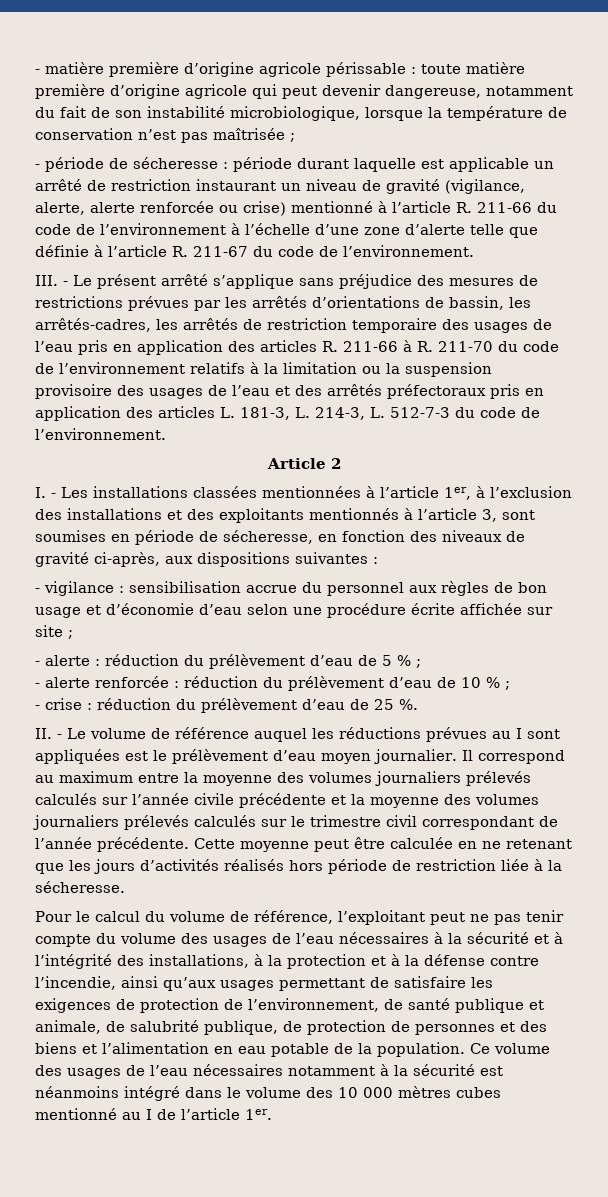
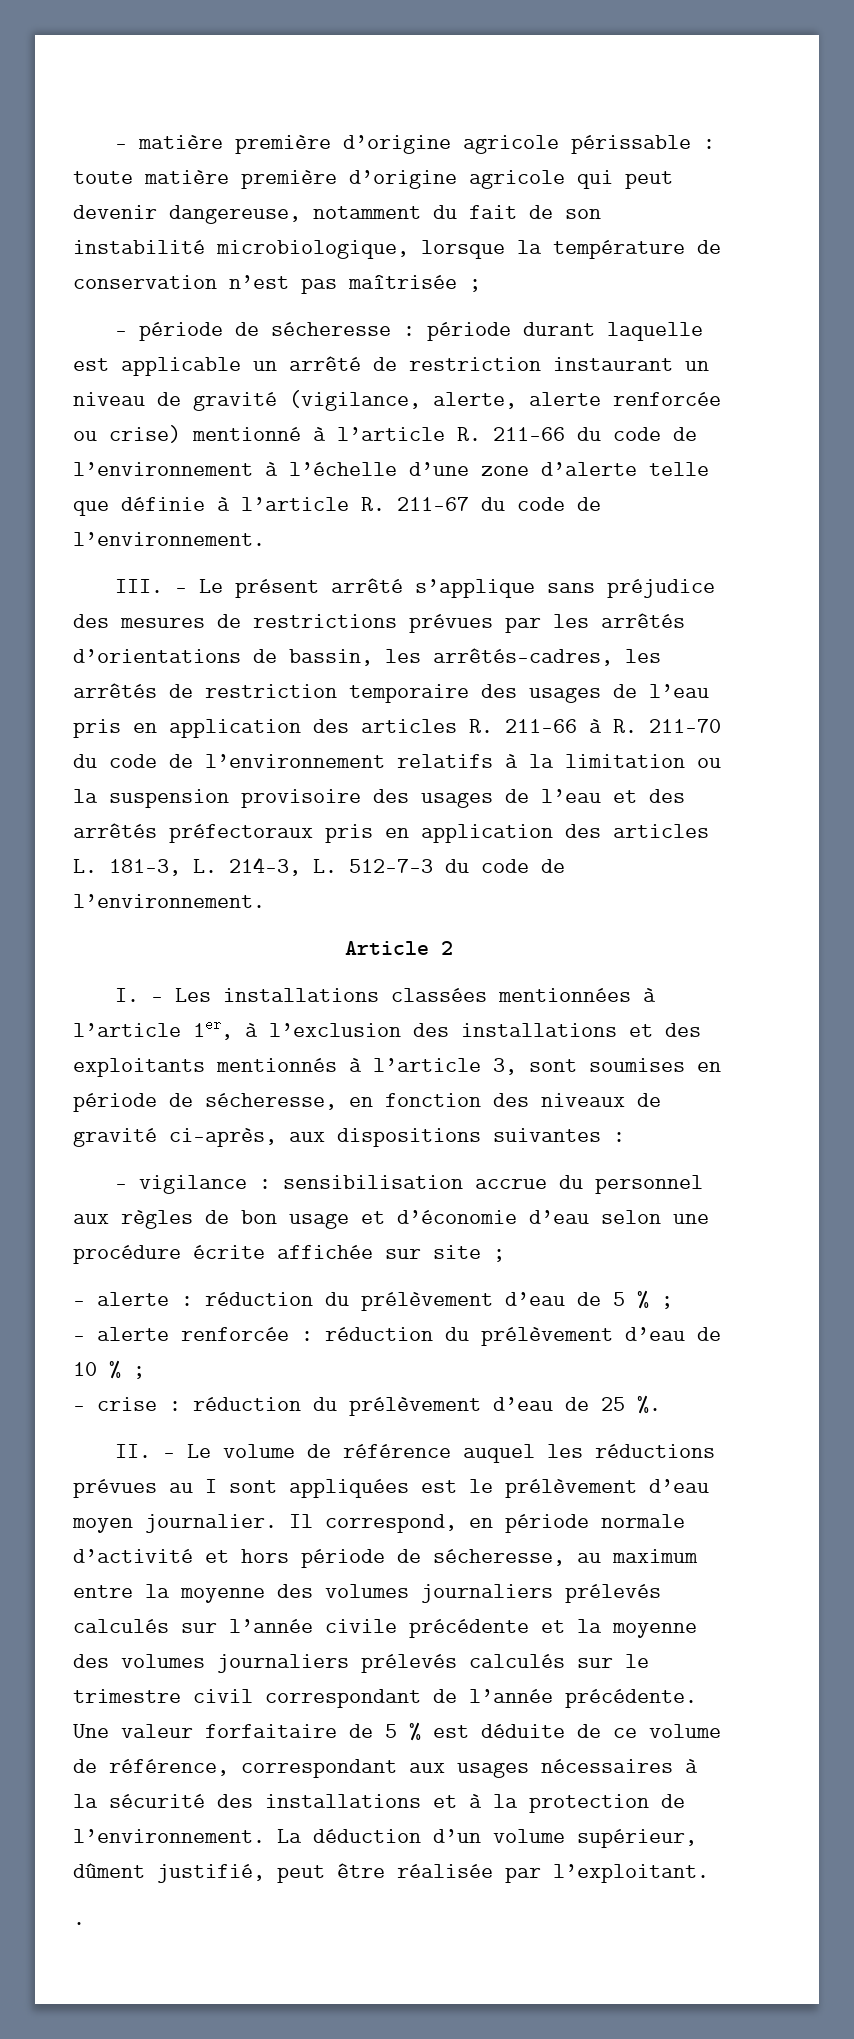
- Il correspond au maximum entre la moyenne des volumes journaliers prélevés calculés sur l’année civile précédente et la moyenne des volumes journaliers prélevés calculés sur le trimestre civil correspondant de l’année précédente.
+ Il correspond, en période normale d’activité et hors période de sécheresse, au maximum entre la moyenne des volumes journaliers prélevés calculés sur l’année civile précédente et la moyenne des volumes journaliers prélevés calculés sur le trimestre civil correspondant de l’année précédente.
- Cette moyenne peut être calculée en ne retenant que les jours d’activités réalisés hors période de restriction liée à la sécheresse.
- Pour le calcul du volume de référence, l’exploitant peut ne pas tenir compte du volume des usages de l’eau nécessaires à la sécurité et à l’intégrité des installations, à la protection et à la défense contre l’incendie, ainsi qu’aux usages permettant de satisfaire les exigences de protection de l’environnement, de santé publique et animale, de salubrité publique, de protection de personnes et des biens et l’alimentation en eau potable de la population. Ce volume des usages de l’eau nécessaires notamment à la sécurité est néanmoins intégré dans le volume des 10 000 mètres cubes mentionné au I de l’article 1er.
+ Une valeur forfaitaire de 5 % est déduite de ce volume de référence, correspondant aux usages nécessaires à la sécurité des installations et à la protection de l’environnement. La déduction d’un volume supérieur, dûment justifié, peut être réalisée par l’exploitant.
+ .

